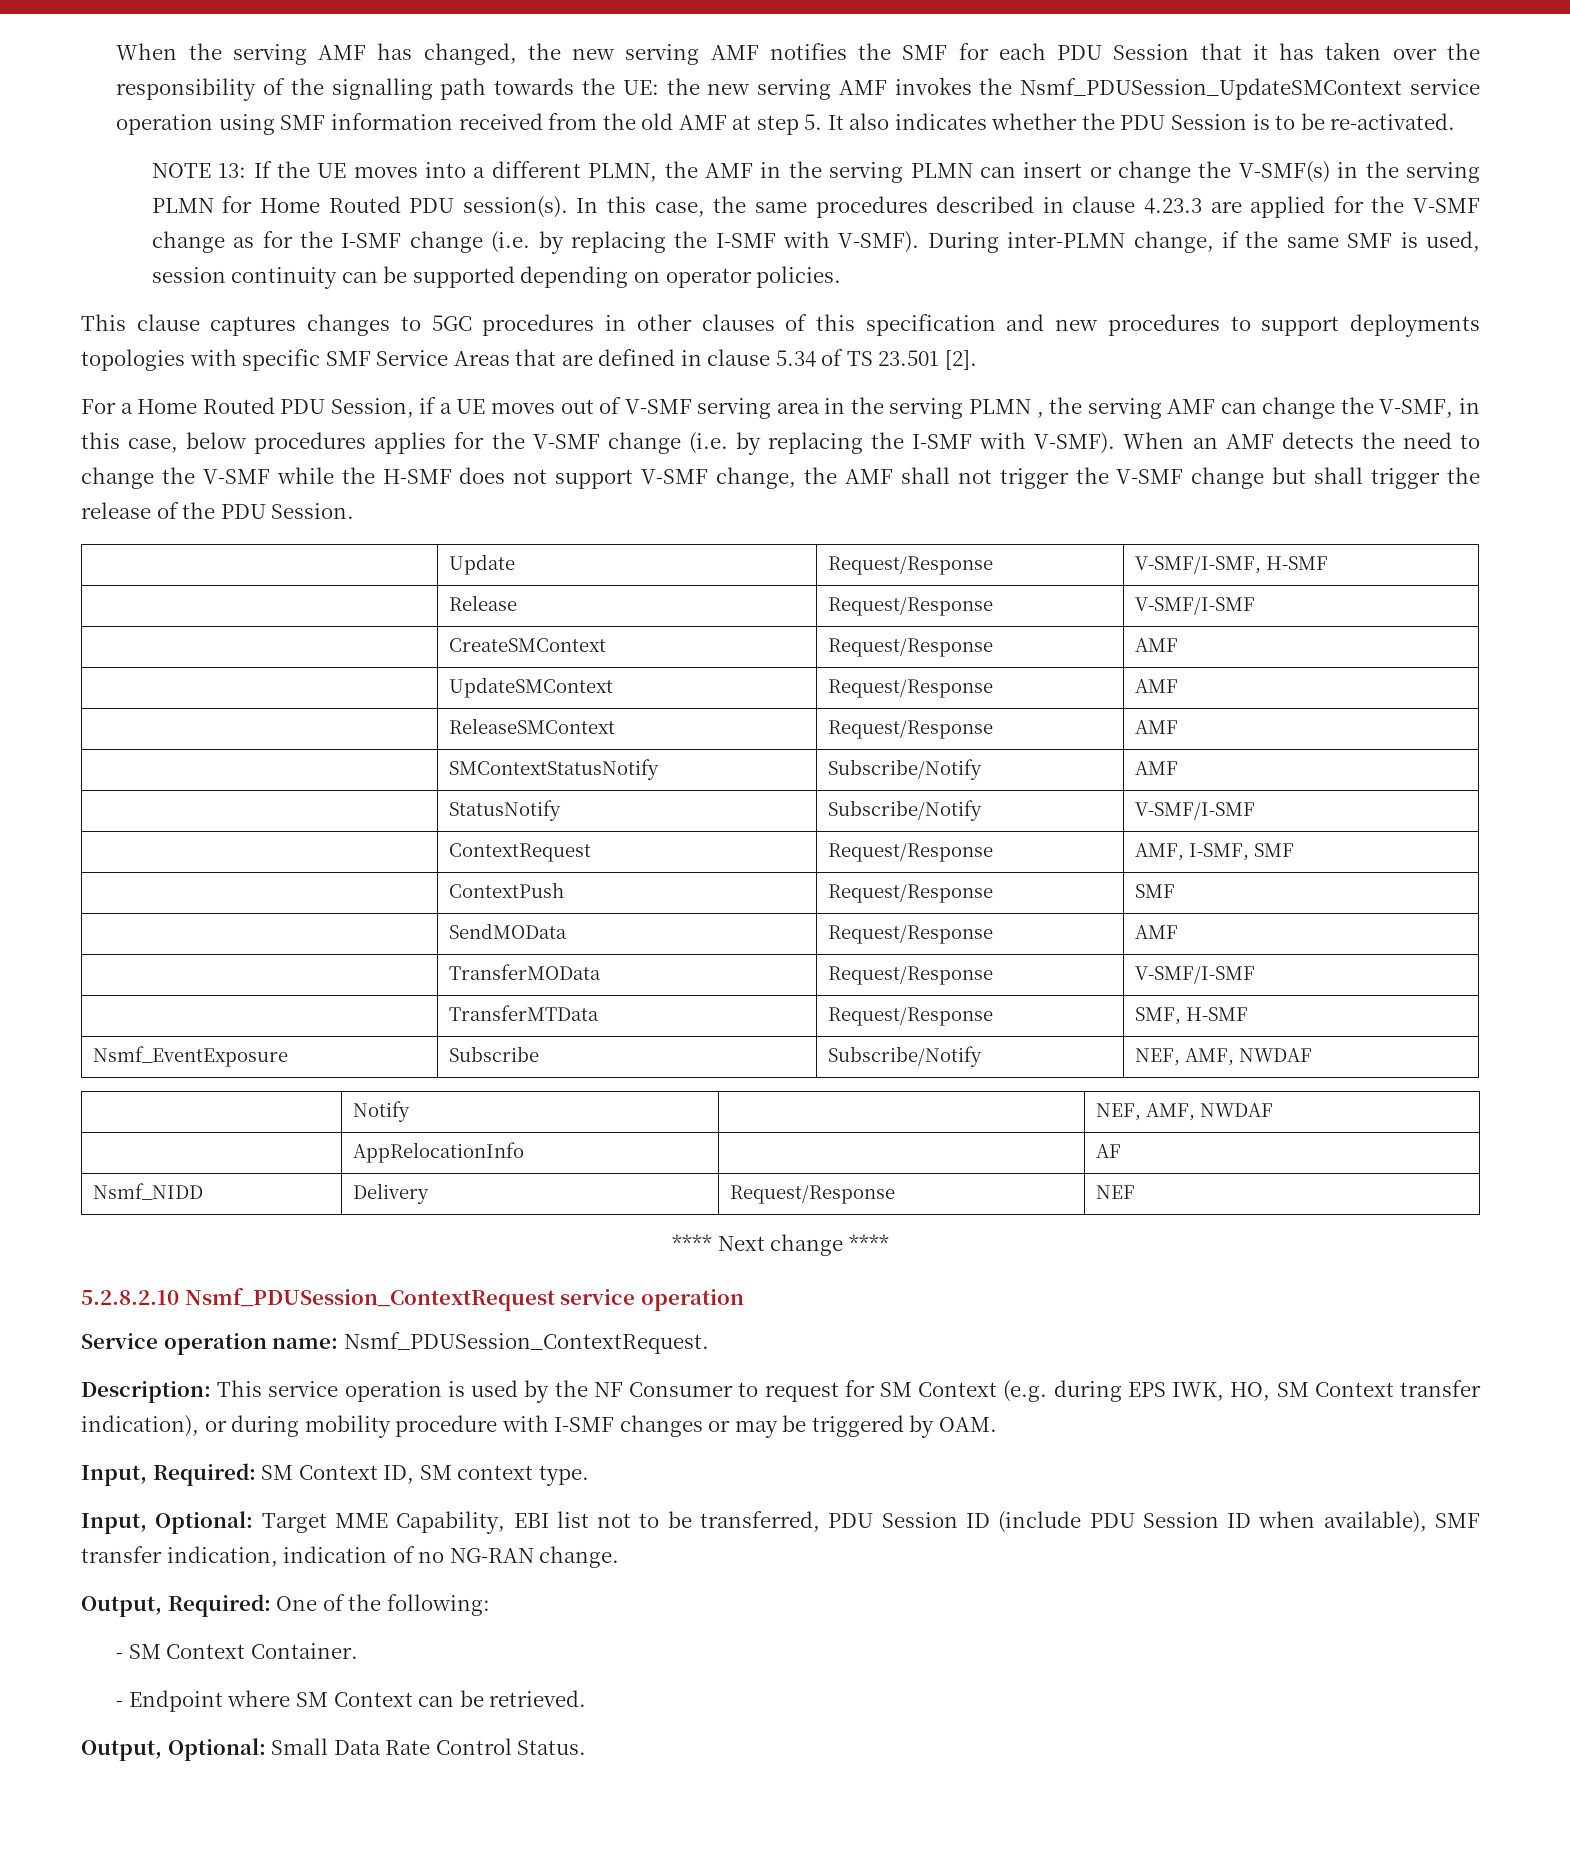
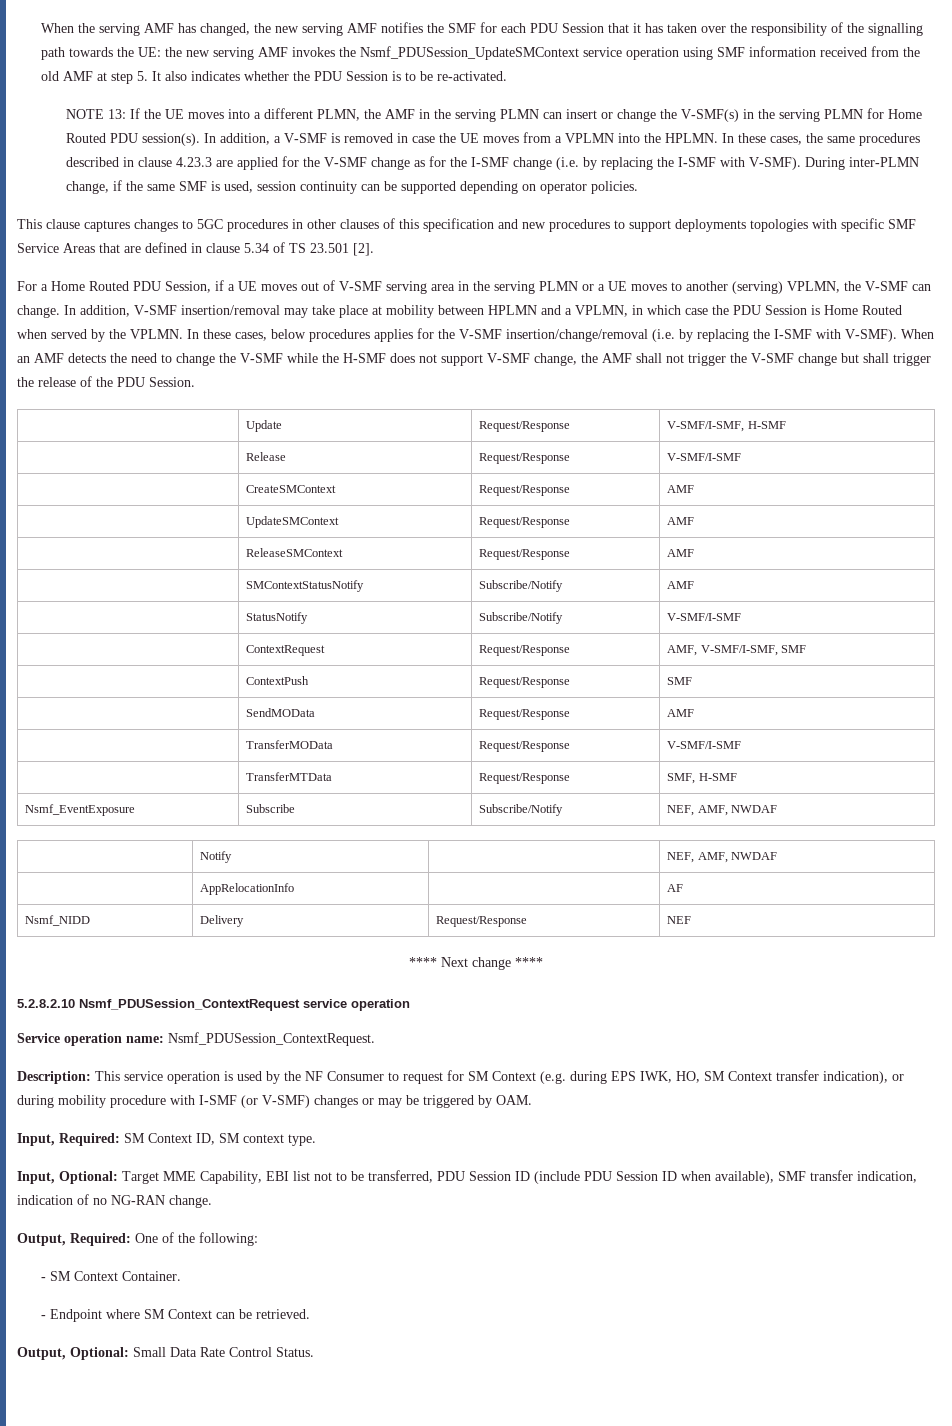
- In this case, the same procedures described in clause 4.23.3 are applied for the V-SMF change as for the I-SMF change (i.e. by replacing the I-SMF with V-SMF).
+ In addition, a V-SMF is removed in case the UE moves from a VPLMN into the HPLMN. In these cases, the same procedures described in clause 4.23.3 are applied for the V-SMF change as for the I-SMF change (i.e. by replacing the I-SMF with V-SMF).
- For a Home Routed PDU Session, if a UE moves out of V-SMF serving area in the serving PLMN , the serving AMF can change the V-SMF, in this case, below procedures applies for the V-SMF change (i.e. by replacing the I-SMF with V-SMF).
+ For a Home Routed PDU Session, if a UE moves out of V-SMF serving area in the serving PLMN or a UE moves to another (serving) VPLMN, the V-SMF can change. In addition, V-SMF insertion/removal may take place at mobility between HPLMN and a VPLMN, in which case the PDU Session is Home Routed when served by the VPLMN. In these cases, below procedures applies for the V-SMF insertion/change/removal (i.e. by replacing the I-SMF with V-SMF).
- | ContextRequest | Request/Response | AMF, I-SMF, SMF
+ | ContextRequest | Request/Response | AMF, V-SMF/I-SMF, SMF
- Description: This service operation is used by the NF Consumer to request for SM Context (e.g. during EPS IWK, HO, SM Context transfer indication), or during mobility procedure with I-SMF changes or may be triggered by OAM.
+ Description: This service operation is used by the NF Consumer to request for SM Context (e.g. during EPS IWK, HO, SM Context transfer indication), or during mobility procedure with I-SMF (or V-SMF) changes or may be triggered by OAM.

